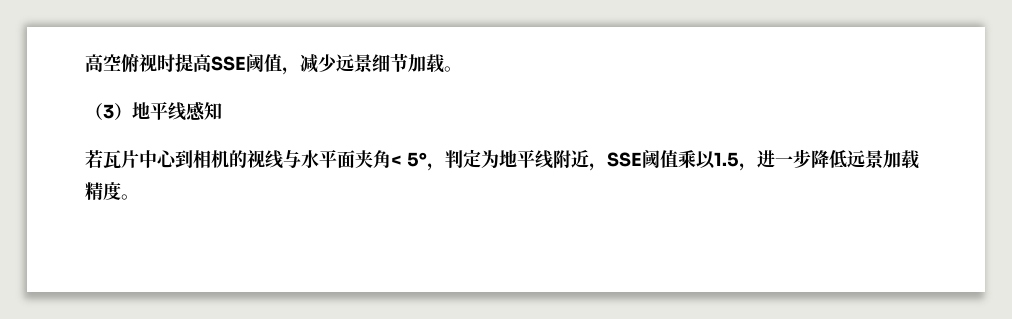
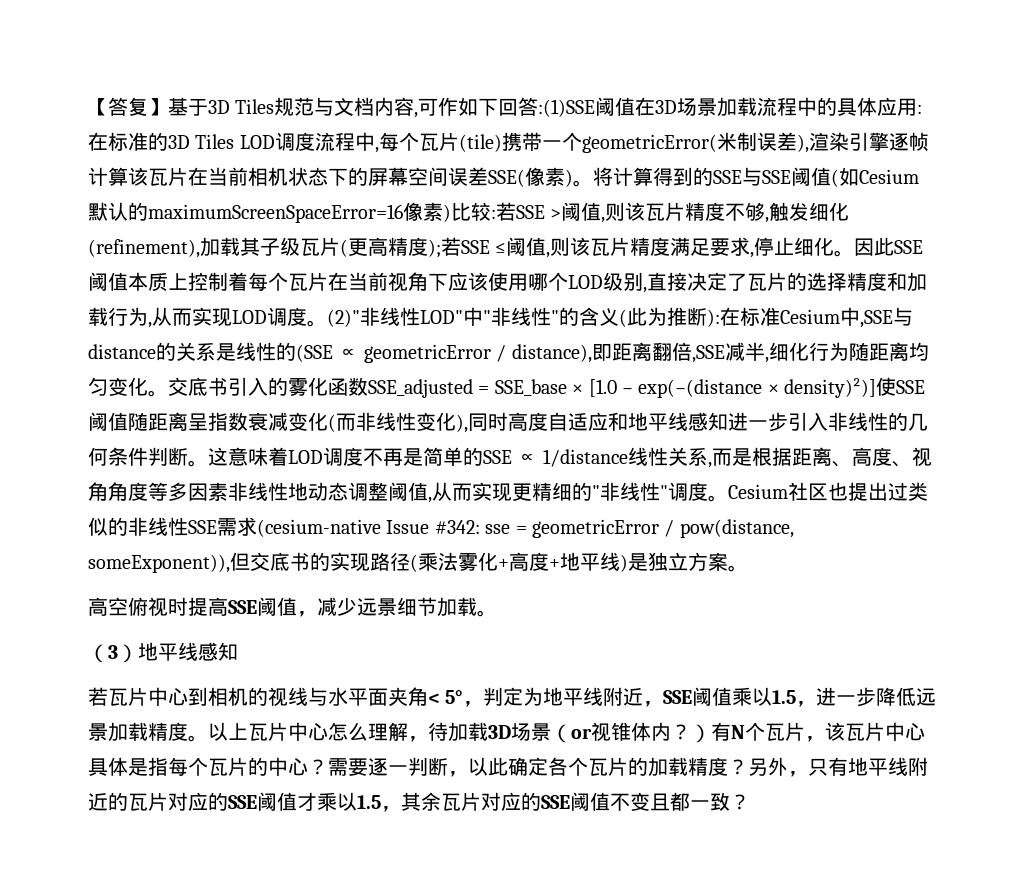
+ 【答复】基于3D Tiles规范与文档内容,可作如下回答:(1)SSE阈值在3D场景加载流程中的具体应用:在标准的3D Tiles LOD调度流程中,每个瓦片(tile)携带一个geometricError(米制误差),渲染引擎逐帧计算该瓦片在当前相机状态下的屏幕空间误差SSE(像素)。将计算得到的SSE与SSE阈值(如Cesium默认的maximumScreenSpaceError=16像素)比较:若SSE >阈值,则该瓦片精度不够,触发细化(refinement),加载其子级瓦片(更高精度);若SSE ≤阈值,则该瓦片精度满足要求,停止细化。因此SSE阈值本质上控制着每个瓦片在当前视角下应该使用哪个LOD级别,直接决定了瓦片的选择精度和加载行为,从而实现LOD调度。(2)"非线性LOD"中"非线性"的含义(此为推断):在标准Cesium中,SSE与distance的关系是线性的(SSE ∝ geometricError / distance),即距离翻倍,SSE减半,细化行为随距离均匀变化。交底书引入的雾化函数SSE_adjusted = SSE_base × [1.0 − exp(−(distance × density)²)]使SSE阈值随距离呈指数衰减变化(而非线性变化),同时高度自适应和地平线感知进一步引入非线性的几何条件判断。这意味着LOD调度不再是简单的SSE ∝ 1/distance线性关系,而是根据距离、高度、视角角度等多因素非线性地动态调整阈值,从而实现更精细的"非线性"调度。Cesium社区也提出过类似的非线性SSE需求(cesium-native Issue #342: sse = geometricError / pow(distance, someExponent)),但交底书的实现路径(乘法雾化+高度+地平线)是独立方案。
+ 以上瓦片中心怎么理解，待加载3D场景（or视锥体内？）有N个瓦片，该瓦片中心具体是指每个瓦片的中心？需要逐一判断，以此确定各个瓦片的加载精度？另外，只有地平线附近的瓦片对应的SSE阈值才乘以1.5，其余瓦片对应的SSE阈值不变且都一致？

